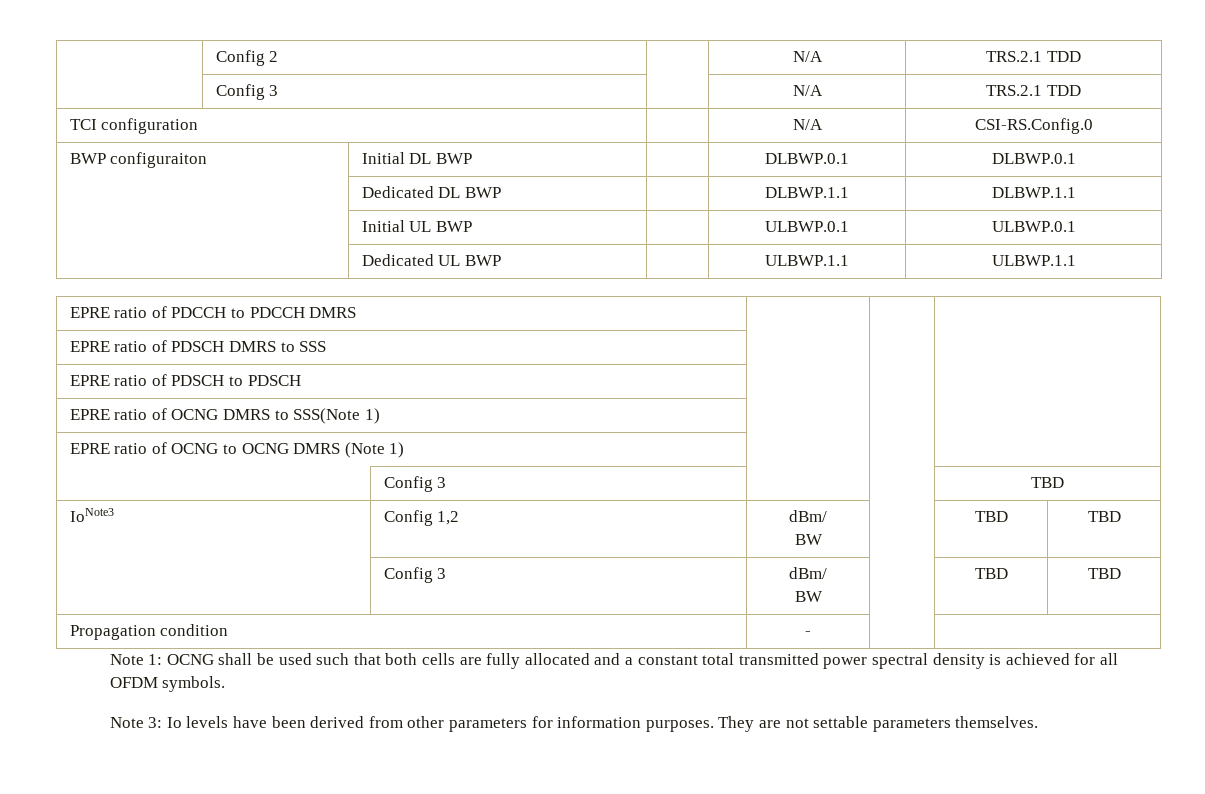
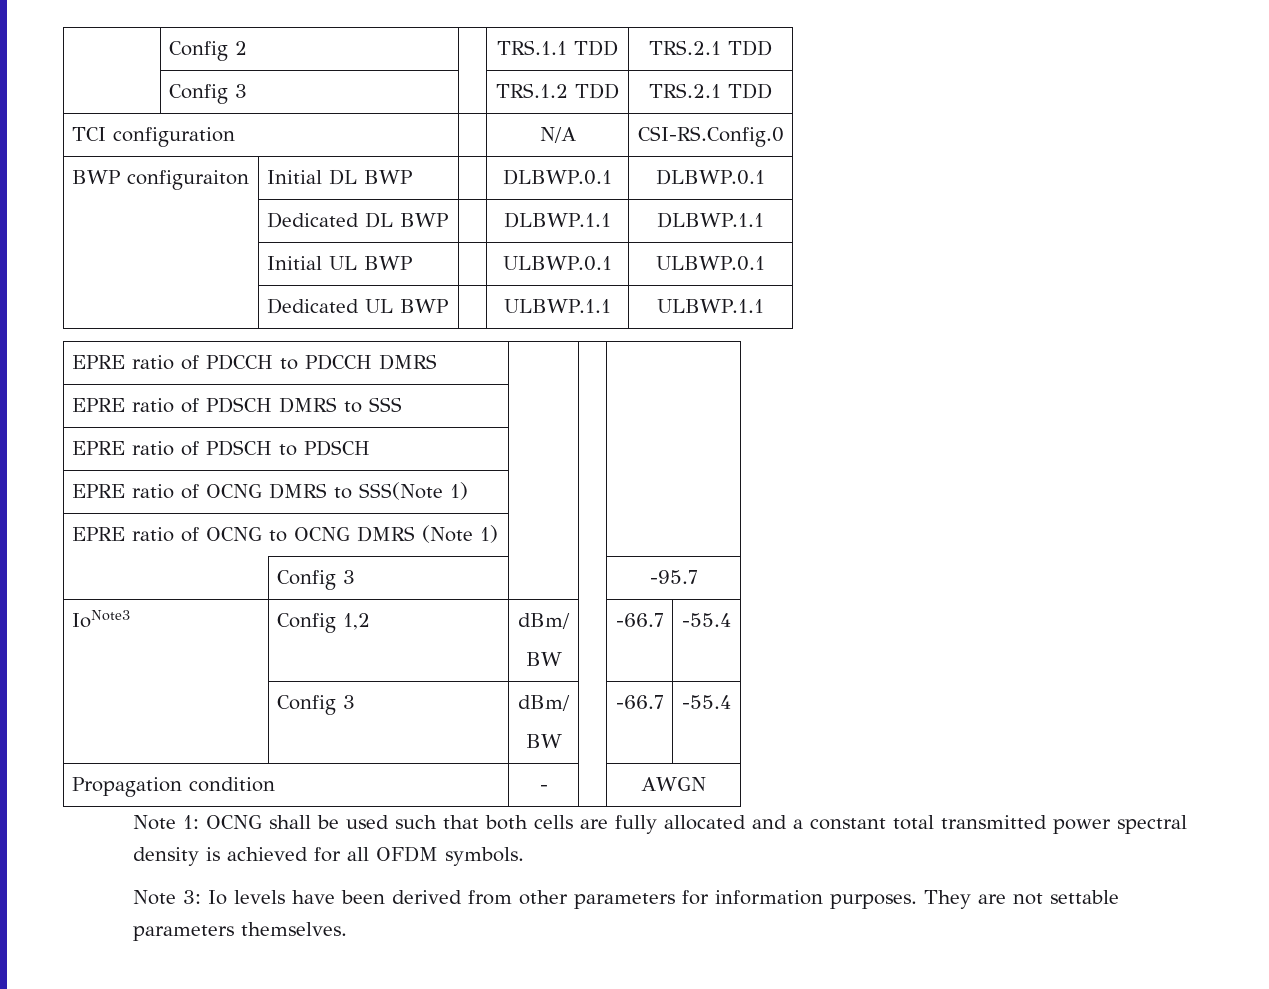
- | Config 2 | | N/A | TRS.2.1 TDD
+ | Config 2 | | TRS.1.1 TDD | TRS.2.1 TDD
- | Config 3 | | N/A | TRS.2.1 TDD
+ | Config 3 | | TRS.1.2 TDD | TRS.2.1 TDD
- | Config 3 | | | TBD
+ | Config 3 | | | -95.7
  IoNote3 | Config 1,2 | dBm/
- BW | | TBD | TBD
+ BW | | -66.7 | -55.4
  | Config 3 | dBm/
- BW | | TBD | TBD
+ BW | | -66.7 | -55.4
- Propagation condition | - | |
+ Propagation condition | - | | AWGN

